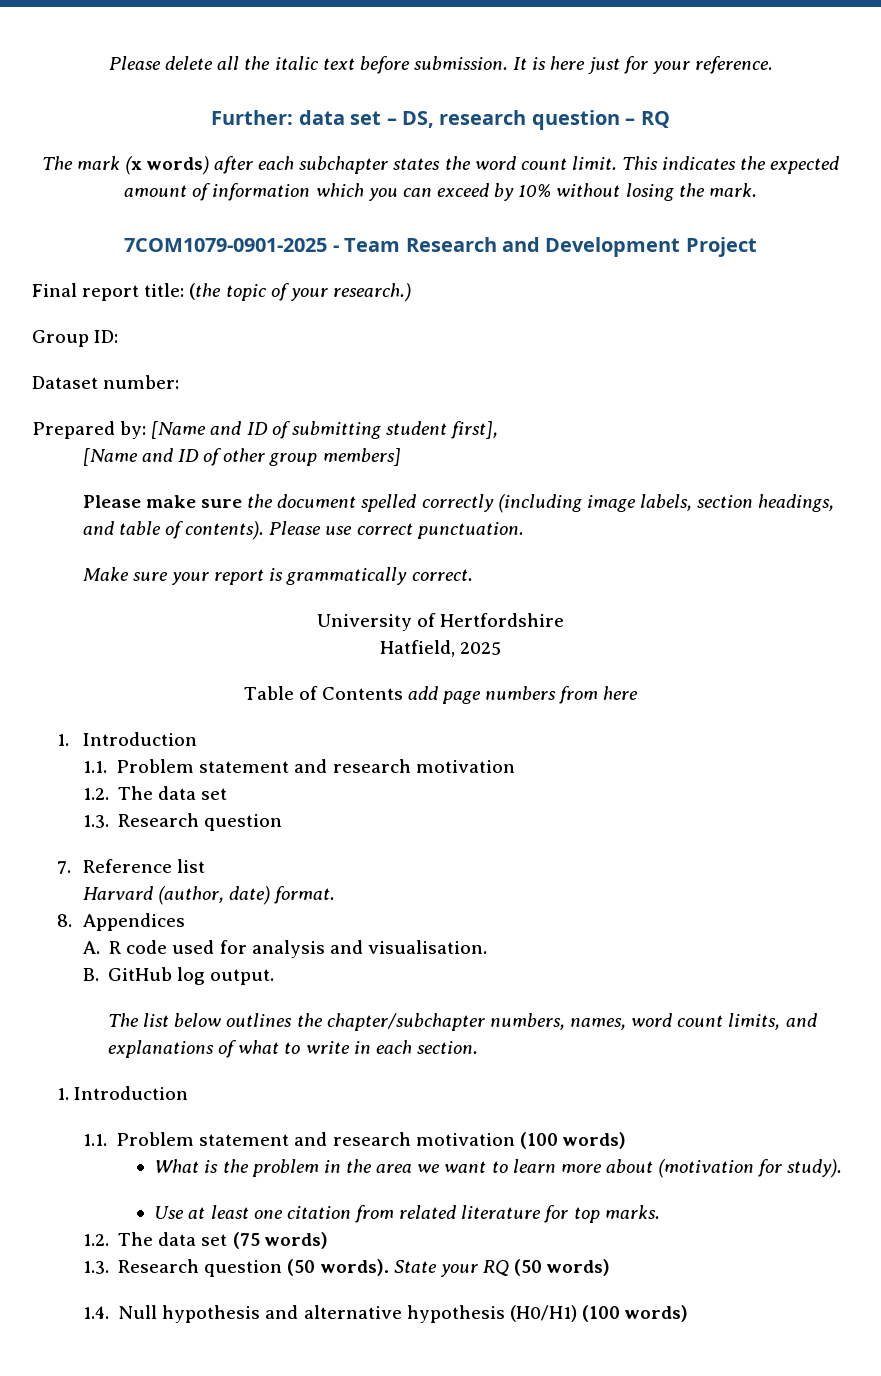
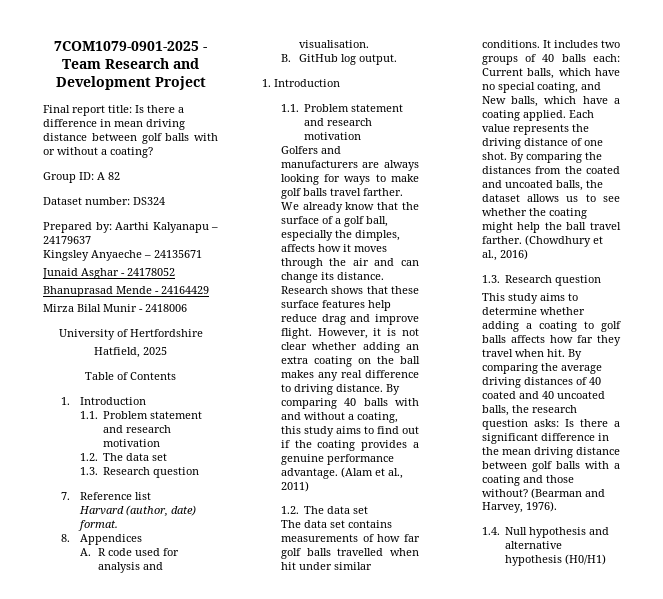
- Please delete all the italic text before submission. It is here just for your reference.
- Further: data set – DS, research question – RQ
- The mark (x words) after each subchapter states the word count limit. This indicates the expected amount of information which you can exceed by 10% without losing the mark.
- Final report title: (the topic of your research.)
+ Final report title: Is there a difference in mean driving distance between golf balls with or without a coating?
- Group ID:
+ Group ID: A 82
- Dataset number:
+ Dataset number: DS324
- Prepared by: [Name and ID of submitting student first],
- [Name and ID of other group members]
- Please make sure the document spelled correctly (including image labels, section headings, and table of contents). Please use correct punctuation.
- Make sure your report is grammatically correct.
+ Prepared by: Aarthi Kalyanapu – 24179637
+ Kingsley Anyaeche – 24135671
+ Junaid Asghar - 24178052
+ Bhanuprasad Mende - 24164429
+ Mirza Bilal Munir - 2418006
- Table of Contents add page numbers from here
+ Table of Contents
  B. GitHub log output.
- The list below outlines the chapter/subchapter numbers, names, word count limits, and explanations of what to write in each section.
  1. Introduction
- 1.1. Problem statement and research motivation (100 words)
- What is the problem in the area we want to learn more about (motivation for study).
- Use at least one citation from related literature for top marks.
- 1.2. The data set (75 words)
- 1.3. Research question (50 words). State your RQ (50 words)
+ 1.1. Problem statement and research motivation
+ Golfers and manufacturers are always looking for ways to make golf balls travel farther. We already know that the surface of a golf ball, especially the dimples, affects how it moves through the air and can change its distance. Research shows that these surface features help reduce drag and improve flight. However, it is not clear whether adding an extra coating on the ball makes any real difference to driving distance. By comparing 40 balls with and without a coating, this study aims to find out if the coating provides a genuine performance advantage. (Alam et al., 2011)
+ 1.2. The data set
+ The data set contains measurements of how far golf balls travelled when hit under similar conditions. It includes two groups of 40 balls each: Current balls, which have no special coating, and New balls, which have a coating applied. Each value represents the driving distance of one shot. By comparing the distances from the coated and uncoated balls, the dataset allows us to see whether the coating might help the ball travel farther. (Chowdhury et al., 2016)
+ 1.3. Research question
+ This study aims to determine whether adding a coating to golf balls affects how far they travel when hit. By comparing the average driving distances of 40 coated and 40 uncoated balls, the research question asks: Is there a significant difference in the mean driving distance between golf balls with a coating and those without? (Bearman and Harvey, 1976).
- 1.4. Null hypothesis and alternative hypothesis (H0/H1) (100 words)
+ 1.4. Null hypothesis and alternative hypothesis (H0/H1)

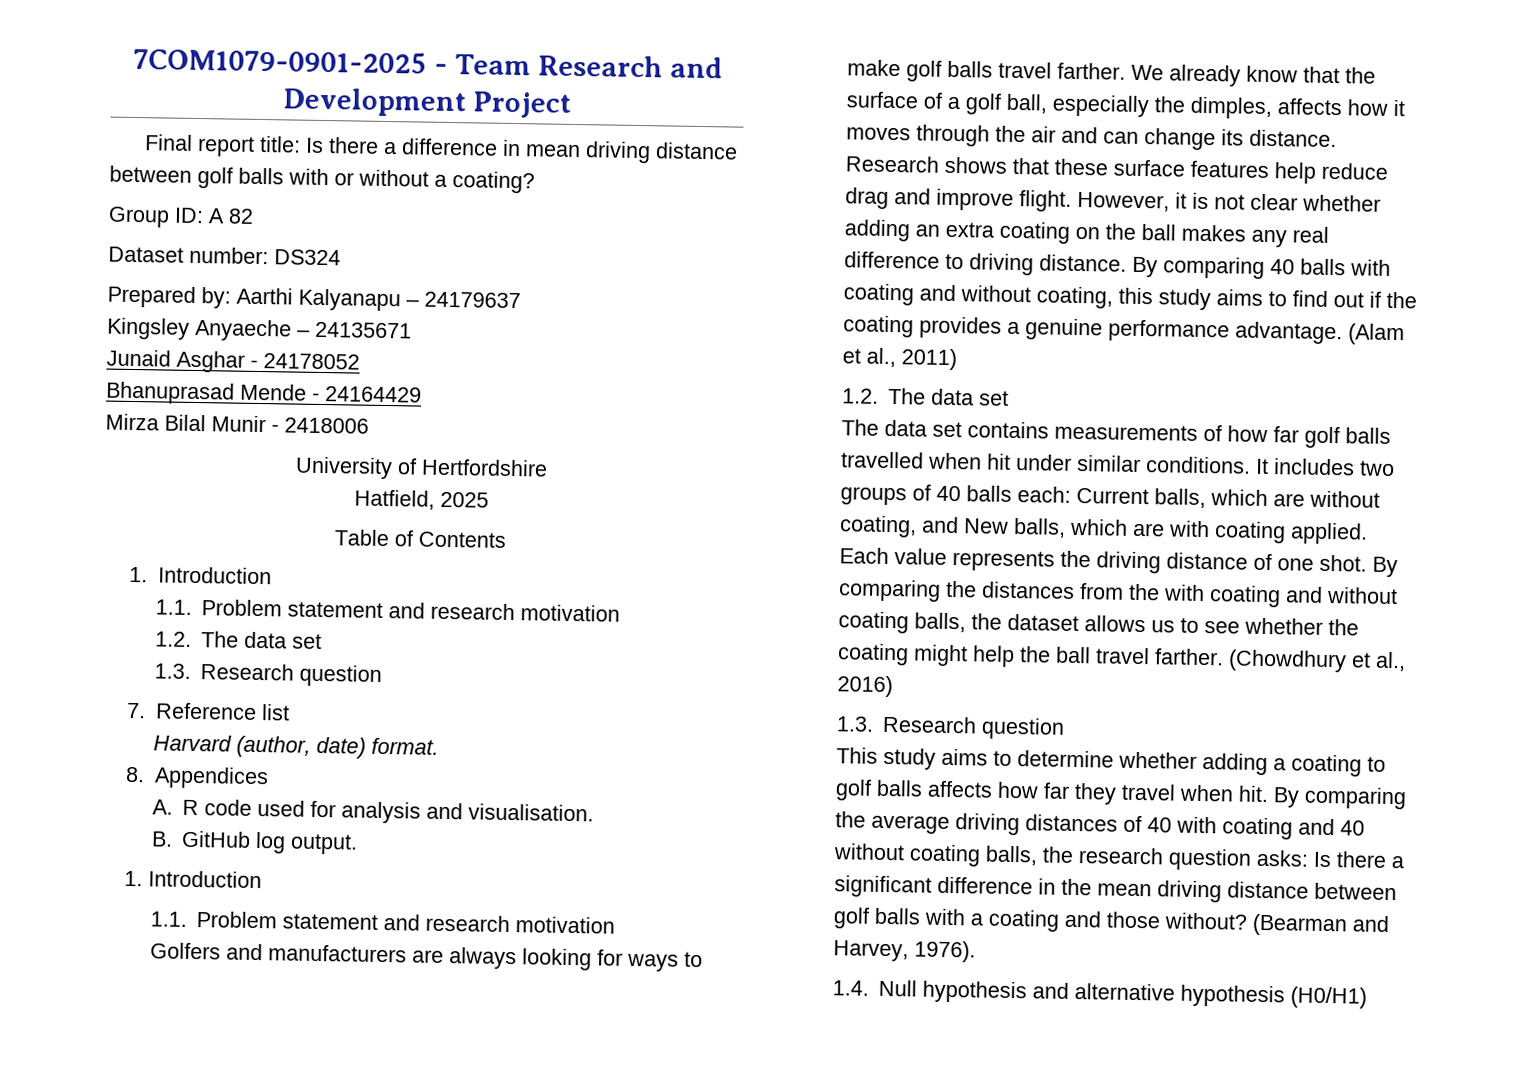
- By comparing 40 balls with and without a coating, this study aims to find out if the coating provides a genuine performance advantage.
+ By comparing 40 balls with coating and without coating, this study aims to find out if the coating provides a genuine performance advantage.
- It includes two groups of 40 balls each: Current balls, which have no special coating, and New balls, which have a coating applied.
+ It includes two groups of 40 balls each: Current balls, which are without coating, and New balls, which are with coating applied.
- By comparing the distances from the coated and uncoated balls, the dataset allows us to see whether the coating might help the ball travel farther.
+ By comparing the distances from the with coating and without coating balls, the dataset allows us to see whether the coating might help the ball travel farther.
- By comparing the average driving distances of 40 coated and 40 uncoated balls, the research question asks: Is there a significant difference in the mean driving distance between golf balls with a coating and those without?
+ By comparing the average driving distances of 40 with coating and 40 without coating balls, the research question asks: Is there a significant difference in the mean driving distance between golf balls with a coating and those without?

